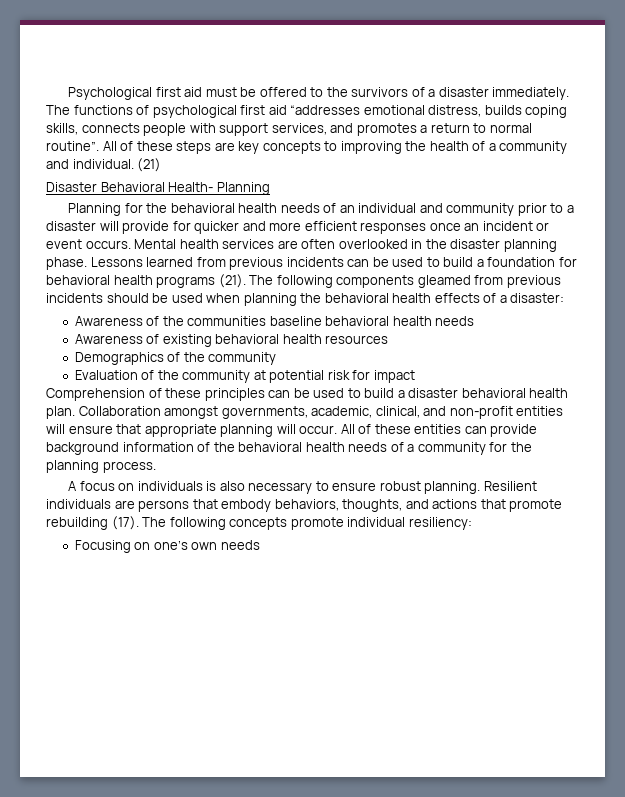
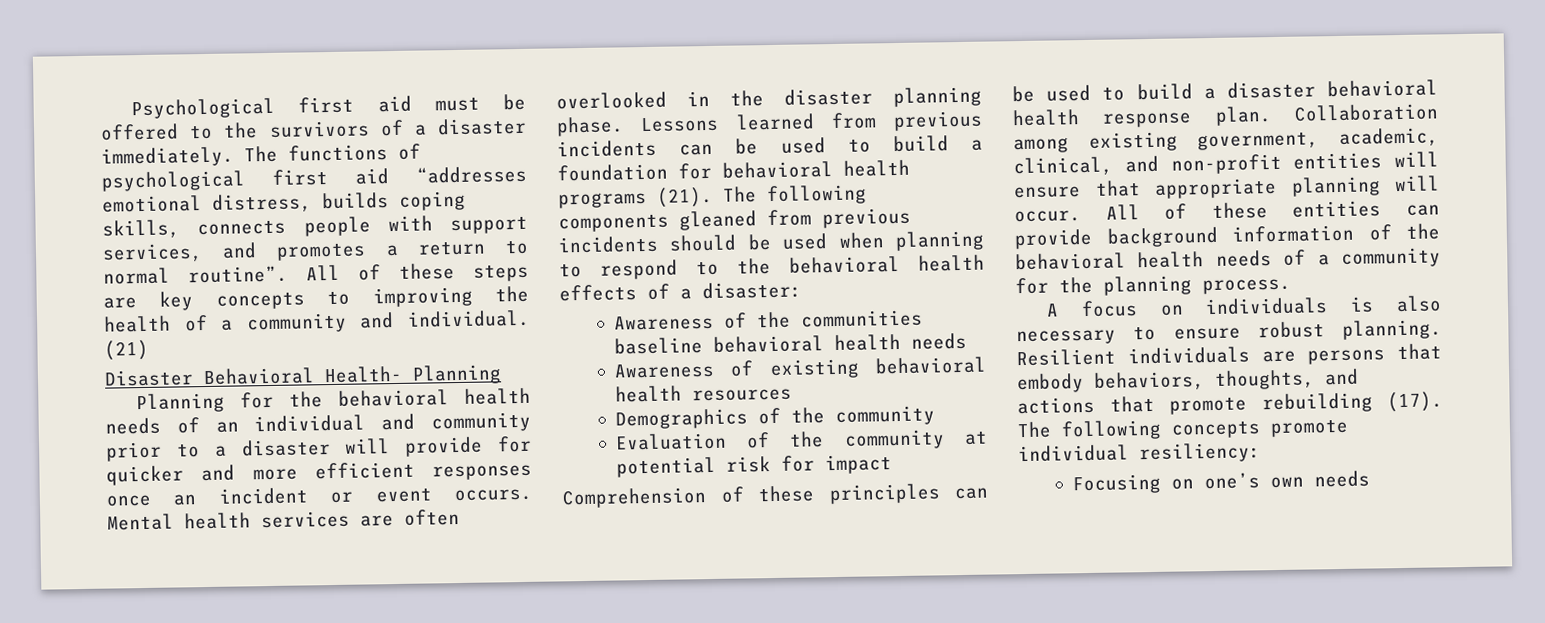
- The following components gleamed from previous incidents should be used when planning the behavioral health effects of a disaster:
+ The following components gleaned from previous incidents should be used when planning to respond to the behavioral health effects of a disaster:
- Comprehension of these principles can be used to build a disaster behavioral health plan.
+ Comprehension of these principles can be used to build a disaster behavioral health response plan.
- Collaboration amongst governments, academic, clinical, and non-profit entities will ensure that appropriate planning will occur.
+ Collaboration among existing government, academic, clinical, and non-profit entities will ensure that appropriate planning will occur.

